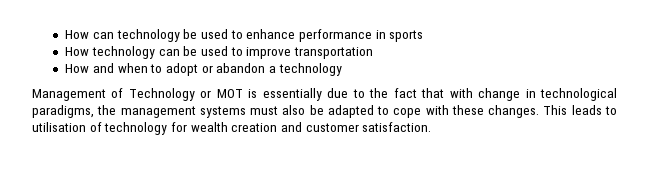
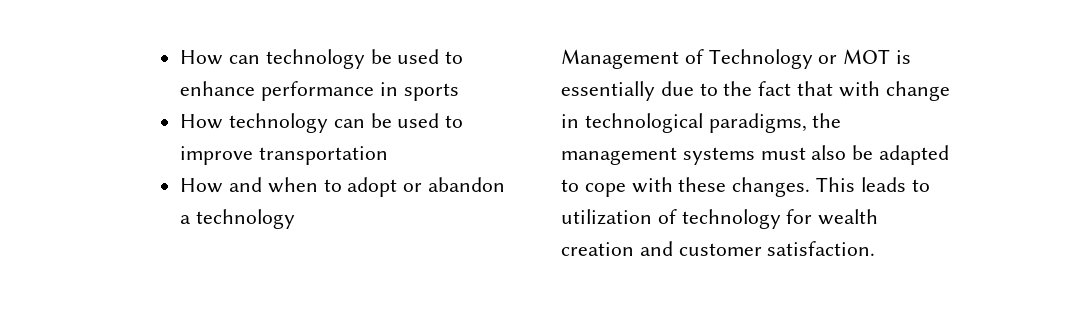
- This leads to utilisation of technology for wealth creation and customer satisfaction.
+ This leads to utilization of technology for wealth creation and customer satisfaction.

